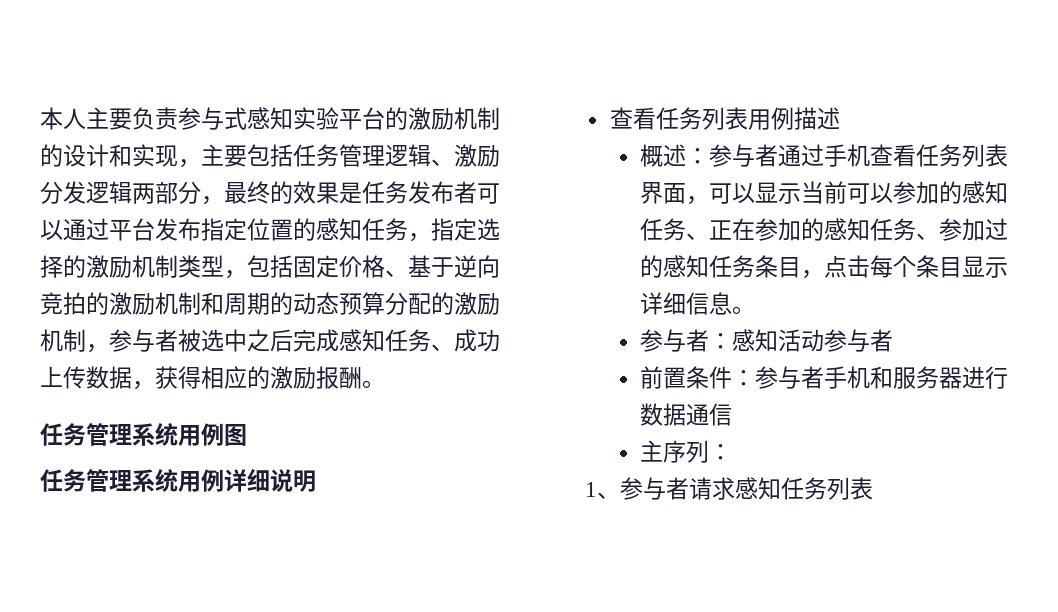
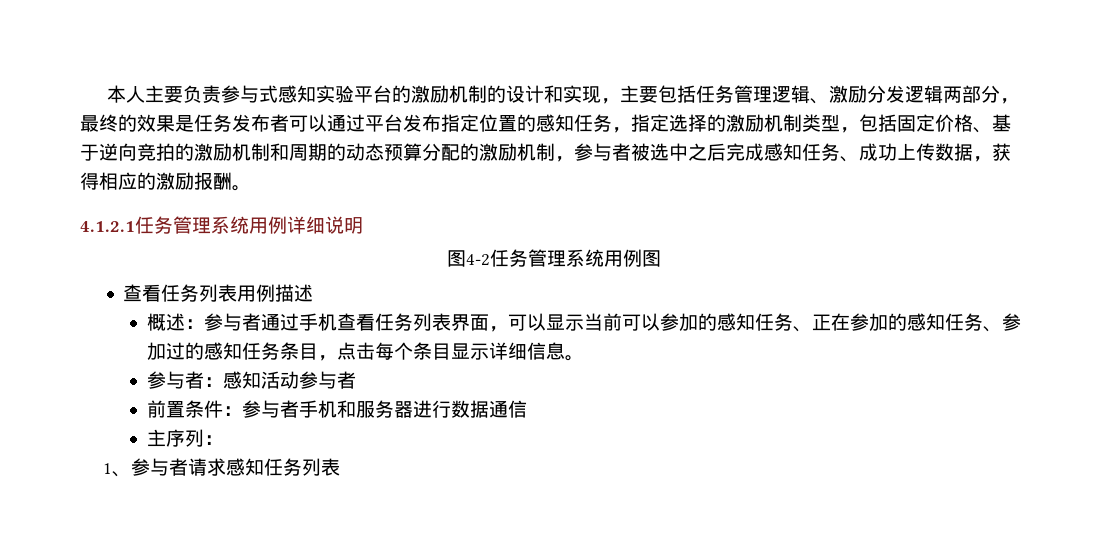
- 任务管理系统用例图
- 任务管理系统用例详细说明
+ 4.1.2.1任务管理系统用例详细说明
+ 图4-2任务管理系统用例图

